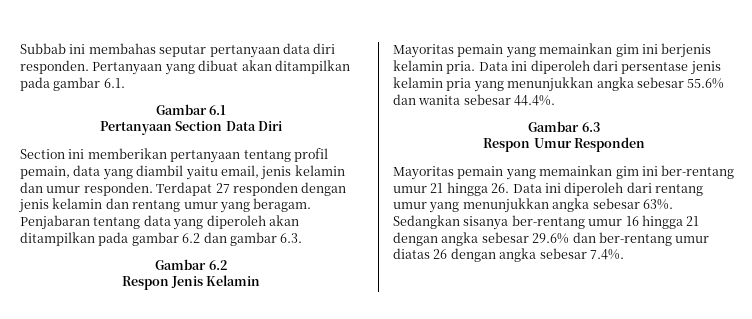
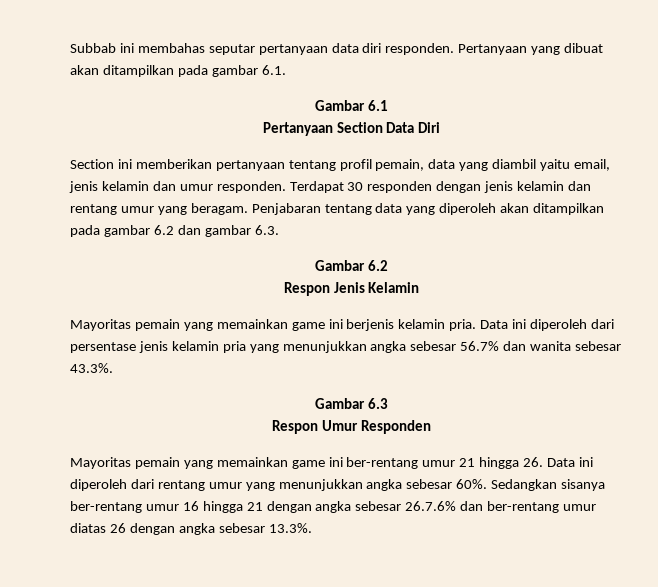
- Terdapat 27 responden dengan jenis kelamin dan rentang umur yang beragam.
+ Terdapat 30 responden dengan jenis kelamin dan rentang umur yang beragam.
- Mayoritas pemain yang memainkan gim ini berjenis kelamin pria.
+ Mayoritas pemain yang memainkan game ini berjenis kelamin pria.
- Data ini diperoleh dari persentase jenis kelamin pria yang menunjukkan angka sebesar 55.6% dan wanita sebesar 44.4%.
+ Data ini diperoleh dari persentase jenis kelamin pria yang menunjukkan angka sebesar 56.7% dan wanita sebesar 43.3%.
- Mayoritas pemain yang memainkan gim ini ber-rentang umur 21 hingga 26. Data ini diperoleh dari rentang umur yang menunjukkan angka sebesar 63%.
+ Mayoritas pemain yang memainkan game ini ber-rentang umur 21 hingga 26. Data ini diperoleh dari rentang umur yang menunjukkan angka sebesar 60%.
- Sedangkan sisanya ber-rentang umur 16 hingga 21 dengan angka sebesar 29.6% dan ber-rentang umur diatas 26 dengan angka sebesar 7.4%.
+ Sedangkan sisanya ber-rentang umur 16 hingga 21 dengan angka sebesar 26.7.6% dan ber-rentang umur diatas 26 dengan angka sebesar 13.3%.

